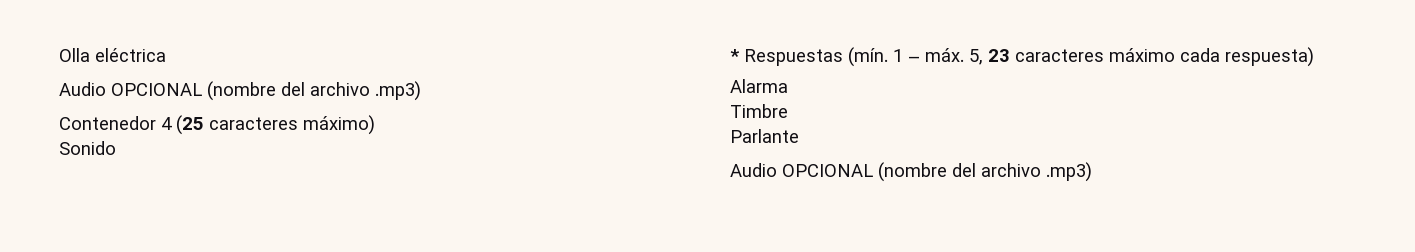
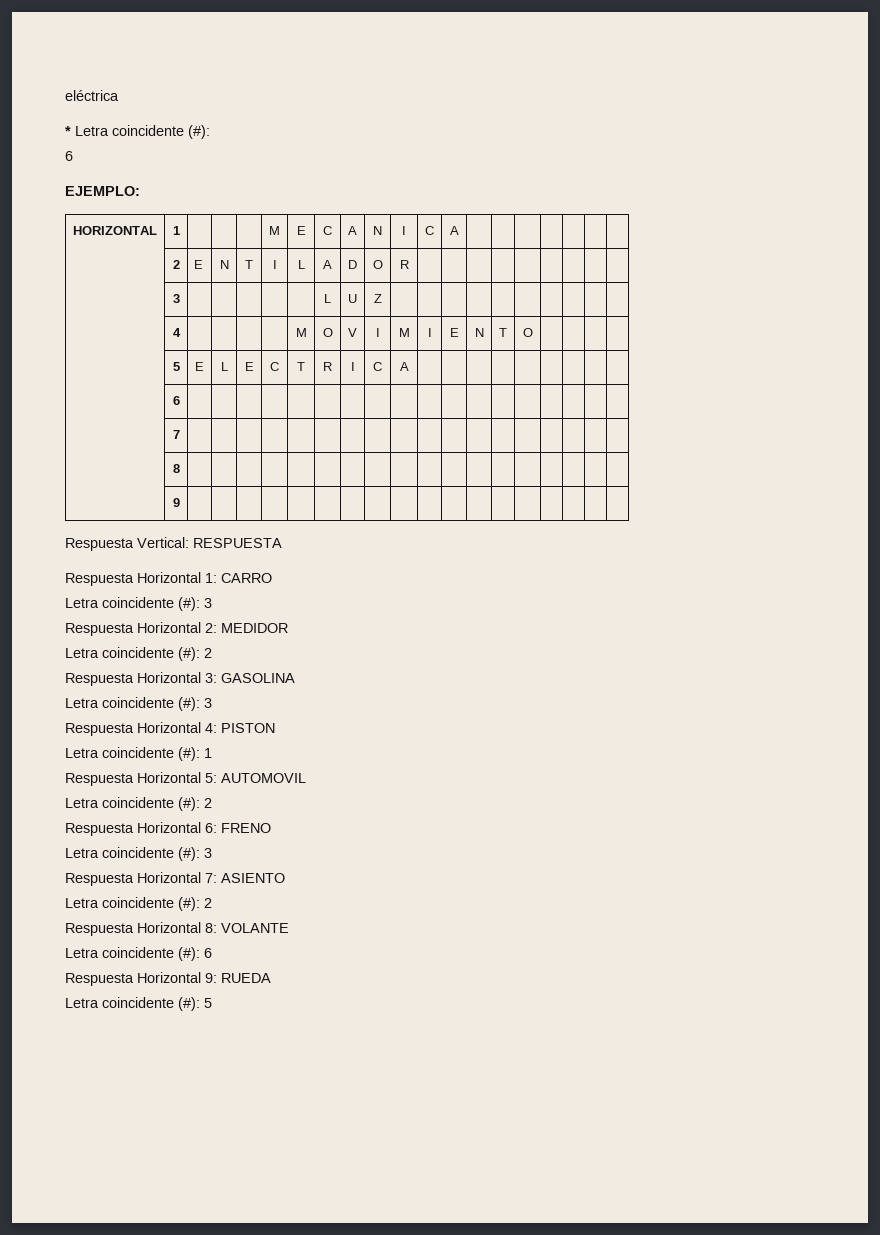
- Olla eléctrica
- Audio OPCIONAL (nombre del archivo .mp3)
- Contenedor 4 (25 caracteres máximo)
- Sonido
- * Respuestas (mín. 1 – máx. 5, 23 caracteres máximo cada respuesta)
- Alarma
- Timbre
- Parlante
- Audio OPCIONAL (nombre del archivo .mp3)
+ eléctrica
+ * Letra coincidente (#):
+ 6
+ EJEMPLO:
+ HORIZONTAL | 1 | | | | M | E | C | A | N | I | C | A | | | | | | |
+ | 2 | E | N | T | I | L | A | D | O | R | | | | | | | | |
+ | 3 | | | | | | L | U | Z | | | | | | | | | |
+ | 4 | | | | | M | O | V | I | M | I | E | N | T | O | | | |
+ | 5 | E | L | E | C | T | R | I | C | A | | | | | | | | |
+ | 6 | | | | | | | | | | | | | | | | | |
+ | 7 | | | | | | | | | | | | | | | | | |
+ | 8 | | | | | | | | | | | | | | | | | |
+ | 9 | | | | | | | | | | | | | | | | | |
+ Respuesta Vertical: RESPUESTA
+ Respuesta Horizontal 1: CARRO
+ Letra coincidente (#): 3
+ Respuesta Horizontal 2: MEDIDOR
+ Letra coincidente (#): 2
+ Respuesta Horizontal 3: GASOLINA
+ Letra coincidente (#): 3
+ Respuesta Horizontal 4: PISTON
+ Letra coincidente (#): 1
+ Respuesta Horizontal 5: AUTOMOVIL
+ Letra coincidente (#): 2
+ Respuesta Horizontal 6: FRENO
+ Letra coincidente (#): 3
+ Respuesta Horizontal 7: ASIENTO
+ Letra coincidente (#): 2
+ Respuesta Horizontal 8: VOLANTE
+ Letra coincidente (#): 6
+ Respuesta Horizontal 9: RUEDA
+ Letra coincidente (#): 5

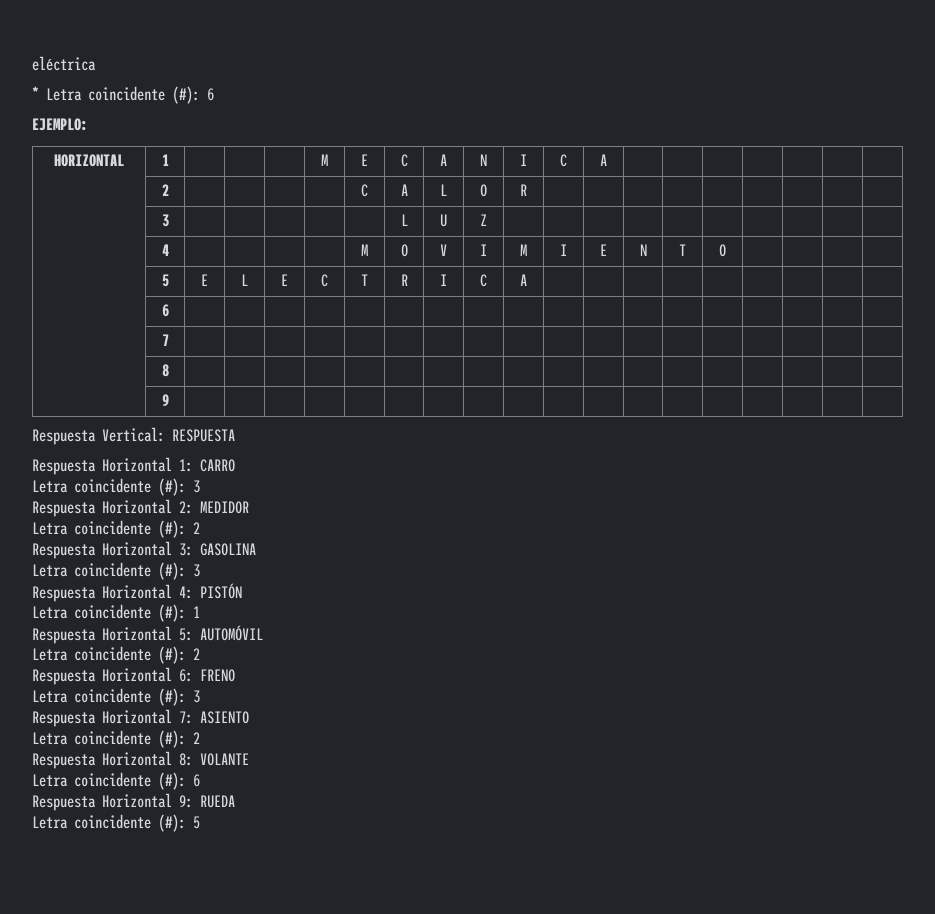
- * Letra coincidente (#):
- 6
+ * Letra coincidente (#): 6
- | 2 | E | N | T | I | L | A | D | O | R | | | | | | | | |
+ | 2 | | | | | C | A | L | O | R | | | | | | | | |
- Respuesta Horizontal 4: PISTON
+ Respuesta Horizontal 4: PISTÓN
- Respuesta Horizontal 5: AUTOMOVIL
+ Respuesta Horizontal 5: AUTOMÓVIL

